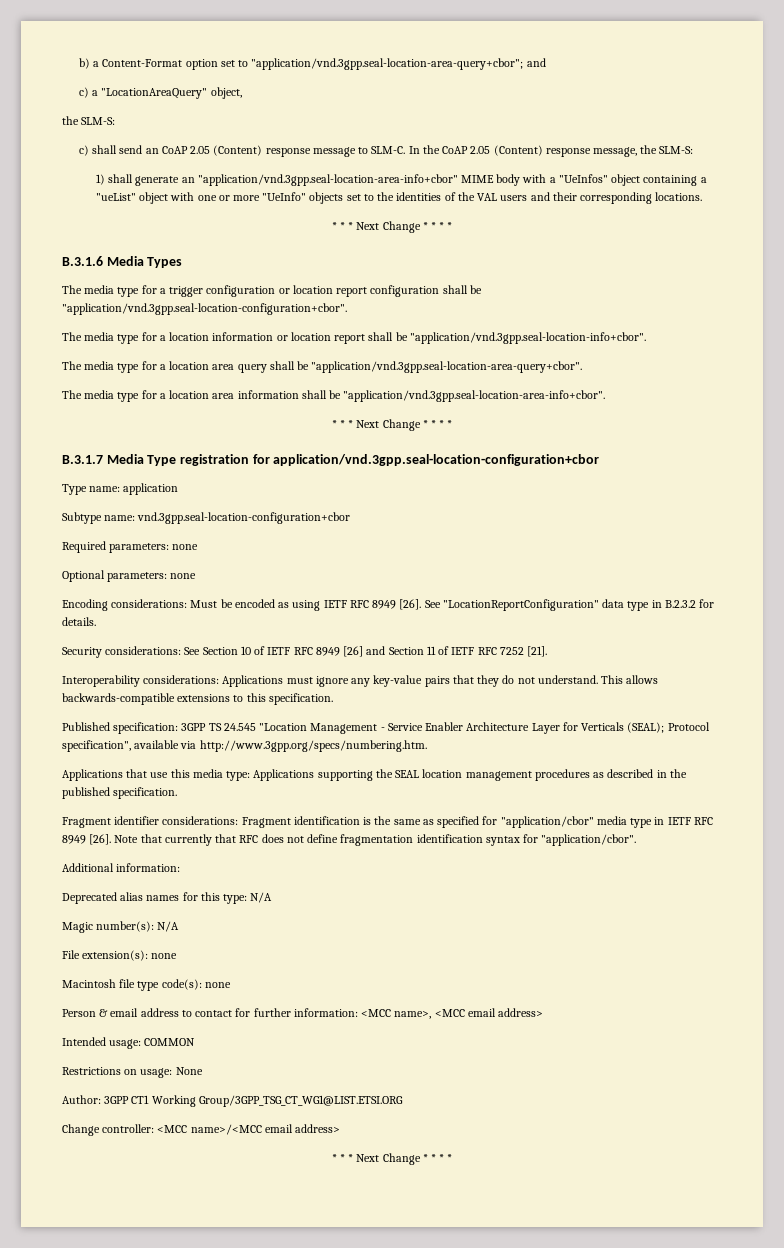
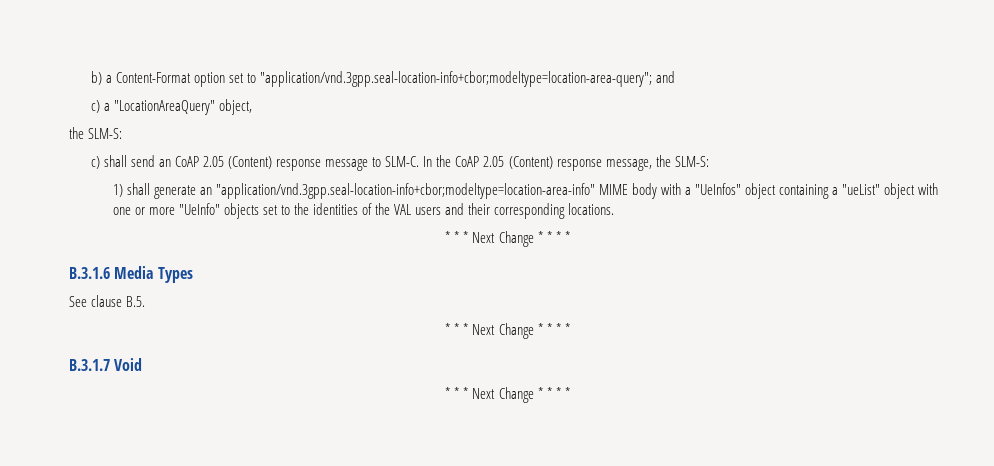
- b) a Content-Format option set to "application/vnd.3gpp.seal-location-area-query+cbor"; and
+ b) a Content-Format option set to "application/vnd.3gpp.seal-location-info+cbor;modeltype=location-area-query"; and
- 1) shall generate an "application/vnd.3gpp.seal-location-area-info+cbor" MIME body with a "UeInfos" object containing a "ueList" object with one or more "UeInfo" objects set to the identities of the VAL users and their corresponding locations.
+ 1) shall generate an "application/vnd.3gpp.seal-location-info+cbor;modeltype=location-area-info" MIME body with a "UeInfos" object containing a "ueList" object with one or more "UeInfo" objects set to the identities of the VAL users and their corresponding locations.
- The media type for a trigger configuration or location report configuration shall be "application/vnd.3gpp.seal-location-configuration+cbor".
- The media type for a location information or location report shall be "application/vnd.3gpp.seal-location-info+cbor".
- The media type for a location area query shall be "application/vnd.3gpp.seal-location-area-query+cbor".
- The media type for a location area information shall be "application/vnd.3gpp.seal-location-area-info+cbor".
+ See clause B.5.
- B.3.1.7 Media Type registration for application/vnd.3gpp.seal-location-configuration+cbor
- Type name: application
- Subtype name: vnd.3gpp.seal-location-configuration+cbor
- Required parameters: none
- Optional parameters: none
- Encoding considerations: Must be encoded as using IETF RFC 8949 [26]. See "LocationReportConfiguration" data type in B.2.3.2 for details.
- Security considerations: See Section 10 of IETF RFC 8949 [26] and Section 11 of IETF RFC 7252 [21].
- Interoperability considerations: Applications must ignore any key-value pairs that they do not understand. This allows backwards-compatible extensions to this specification.
- Published specification: 3GPP TS 24.545 "Location Management - Service Enabler Architecture Layer for Verticals (SEAL); Protocol specification", available via http://www.3gpp.org/specs/numbering.htm.
- Applications that use this media type: Applications supporting the SEAL location management procedures as described in the published specification.
- Fragment identifier considerations: Fragment identification is the same as specified for "application/cbor" media type in IETF RFC 8949 [26]. Note that currently that RFC does not define fragmentation identification syntax for "application/cbor".
- Additional information:
- Deprecated alias names for this type: N/A
- Magic number(s): N/A
- File extension(s): none
- Macintosh file type code(s): none
- Person & email address to contact for further information: <MCC name>, <MCC email address>
- Intended usage: COMMON
- Restrictions on usage: None
- Author: 3GPP CT1 Working Group/3GPP_TSG_CT_WG1@LIST.ETSI.ORG
- Change controller: <MCC name>/<MCC email address>
+ B.3.1.7 Void

